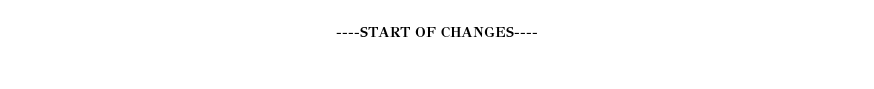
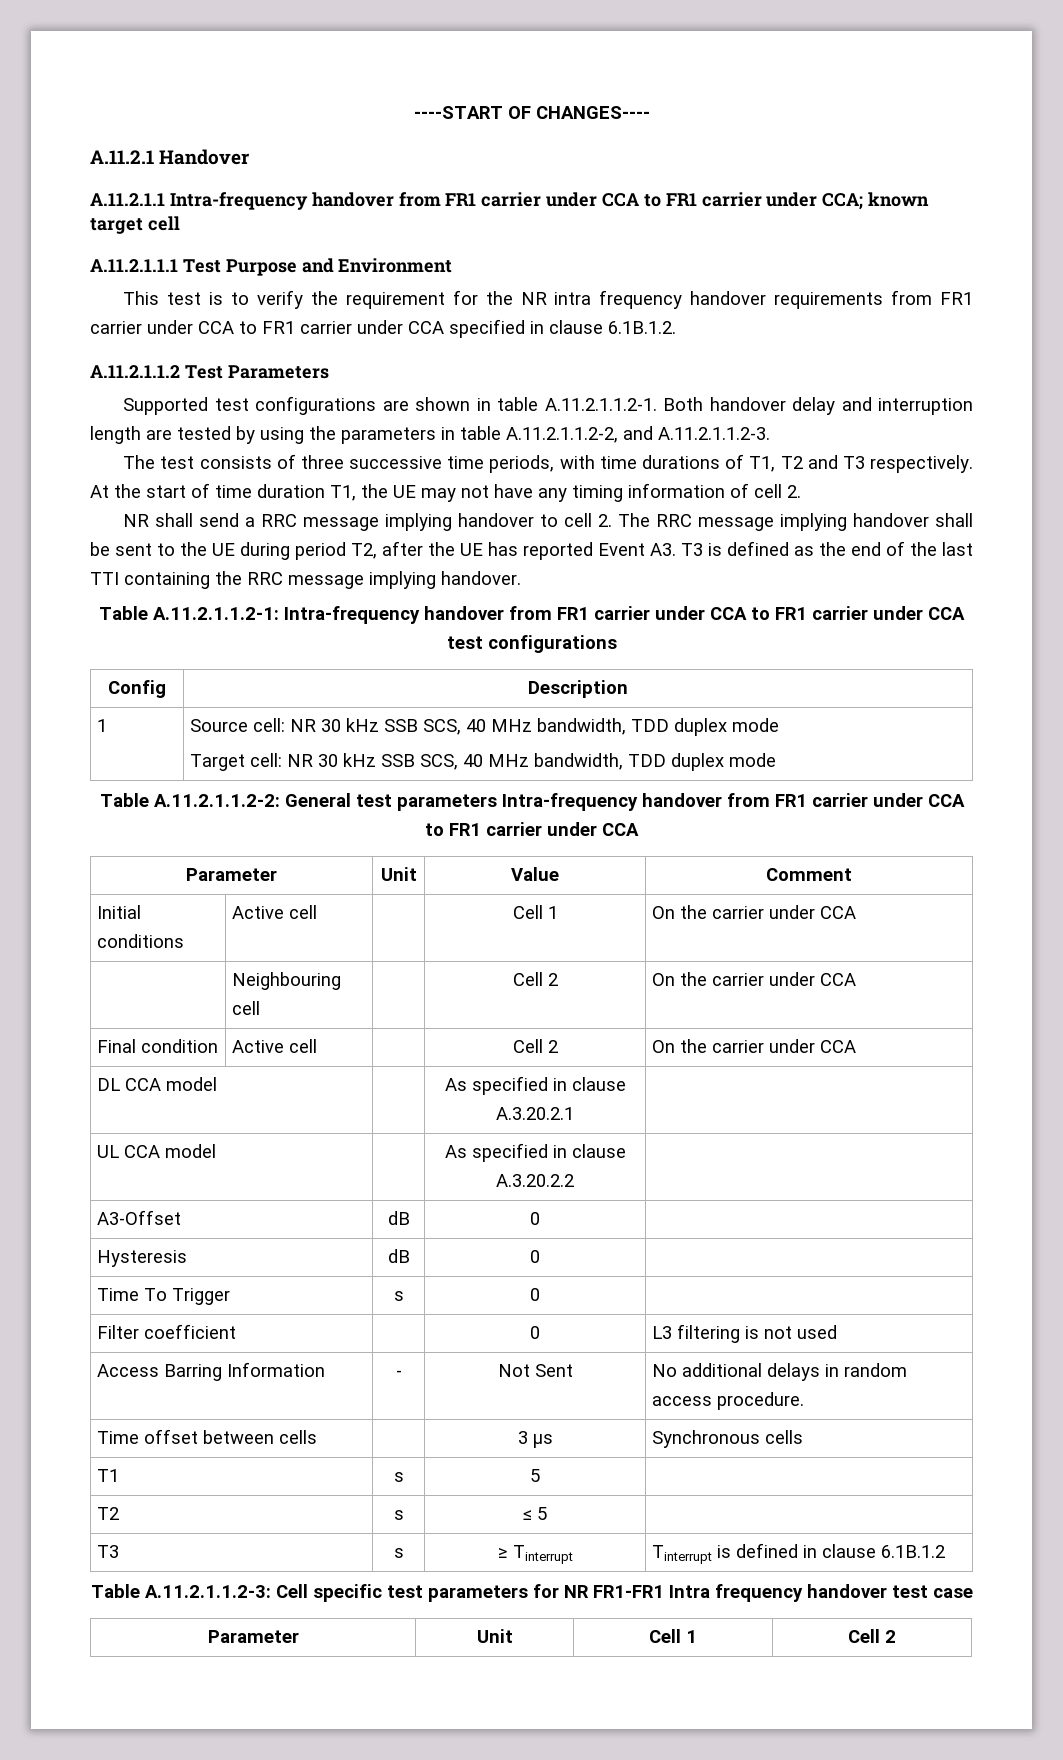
+ A.11.2.1 Handover
+ A.11.2.1.1 Intra-frequency handover from FR1 carrier under CCA to FR1 carrier under CCA; known target cell
+ A.11.2.1.1.1 Test Purpose and Environment
+ This test is to verify the requirement for the NR intra frequency handover requirements from FR1 carrier under CCA to FR1 carrier under CCA specified in clause 6.1B.1.2.
+ A.11.2.1.1.2 Test Parameters
+ Supported test configurations are shown in table A.11.2.1.1.2-1. Both handover delay and interruption length are tested by using the parameters in table A.11.2.1.1.2-2, and A.11.2.1.1.2-3.
+ The test consists of three successive time periods, with time durations of T1, T2 and T3 respectively. At the start of time duration T1, the UE may not have any timing information of cell 2.
+ NR shall send a RRC message implying handover to cell 2. The RRC message implying handover shall be sent to the UE during period T2, after the UE has reported Event A3. T3 is defined as the end of the last TTI containing the RRC message implying handover.
+ Table A.11.2.1.1.2-1: Intra-frequency handover from FR1 carrier under CCA to FR1 carrier under CCA test configurations
+ Config | Description
+ 1 | Source cell: NR 30 kHz SSB SCS, 40 MHz bandwidth, TDD duplex mode
+ Target cell: NR 30 kHz SSB SCS, 40 MHz bandwidth, TDD duplex mode
+ Table A.11.2.1.1.2-2: General test parameters Intra-frequency handover from FR1 carrier under CCA to FR1 carrier under CCA
+ Parameter | Unit | Value | Comment
+ Initial conditions | Active cell | | Cell 1 | On the carrier under CCA
+ | Neighbouring cell | | Cell 2 | On the carrier under CCA
+ Final condition | Active cell | | Cell 2 | On the carrier under CCA
+ DL CCA model | | As specified in clause A.3.20.2.1 |
+ UL CCA model | | As specified in clause A.3.20.2.2 |
+ A3-Offset | dB | 0 |
+ Hysteresis | dB | 0 |
+ Time To Trigger | s | 0 |
+ Filter coefficient | | 0 | L3 filtering is not used
+ Access Barring Information | - | Not Sent | No additional delays in random access procedure.
+ Time offset between cells | | 3 μs | Synchronous cells
+ T1 | s | 5 |
+ T2 | s | ≤ 5 |
+ T3 | s | ≥ Tinterrupt | Tinterrupt is defined in clause 6.1B.1.2
+ Table A.11.2.1.1.2-3: Cell specific test parameters for NR FR1-FR1 Intra frequency handover test case
+ Parameter | Unit | Cell 1 | Cell 2

